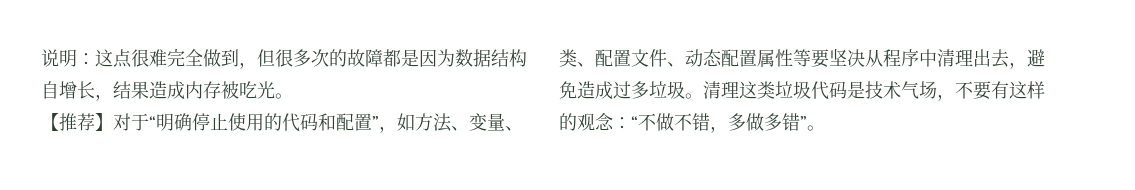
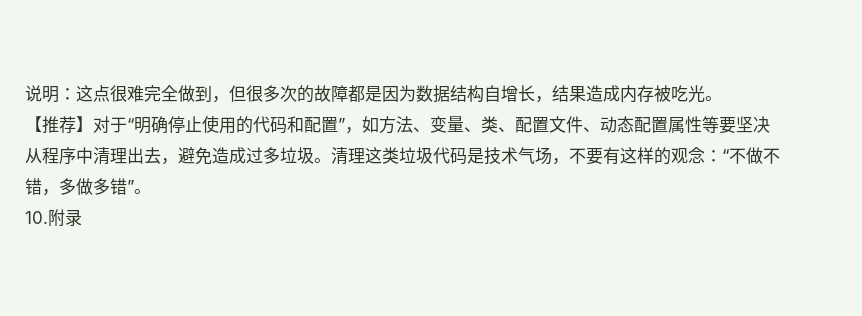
+ 10.附录

